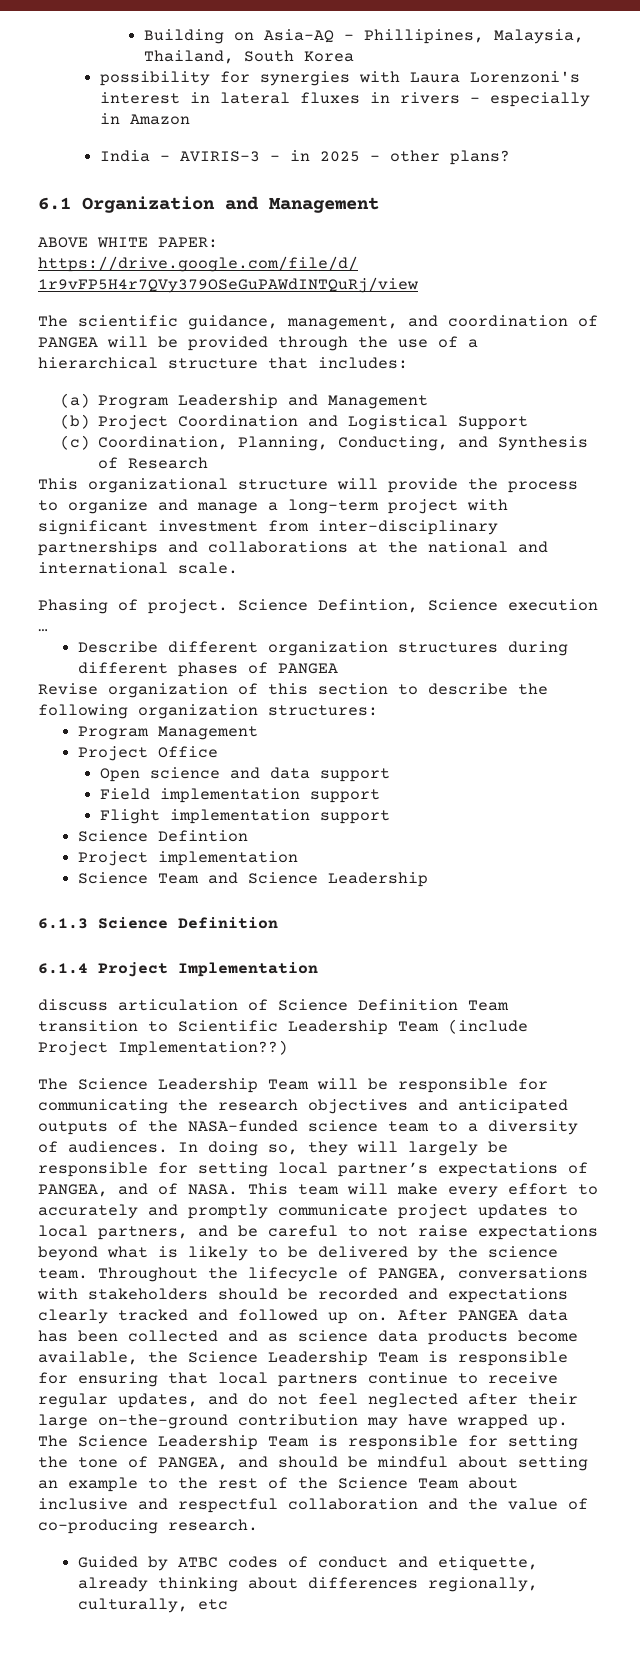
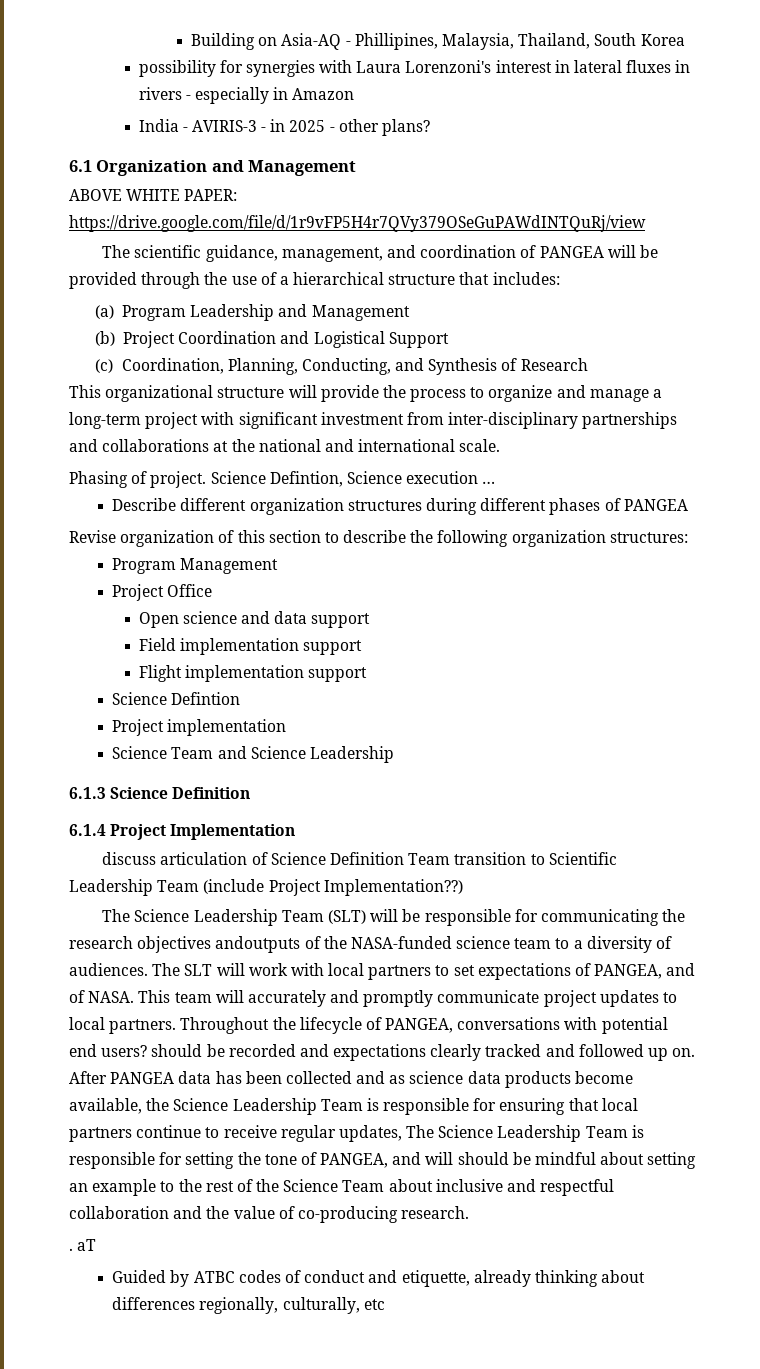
- The Science Leadership Team will be responsible for communicating the research objectives and anticipated outputs of the NASA-funded science team to a diversity of audiences.
+ The Science Leadership Team (SLT) will be responsible for communicating the research objectives andoutputs of the NASA-funded science team to a diversity of audiences.
- In doing so, they will largely be responsible for setting local partner’s expectations of PANGEA, and of NASA.
+ The SLT will work with local partners to set expectations of PANGEA, and of NASA.
- This team will make every effort to accurately and promptly communicate project updates to local partners, and be careful to not raise expectations beyond what is likely to be delivered by the science team.
+ This team will accurately and promptly communicate project updates to local partners.
- Throughout the lifecycle of PANGEA, conversations with stakeholders should be recorded and expectations clearly tracked and followed up on.
+ Throughout the lifecycle of PANGEA, conversations with potential end users? should be recorded and expectations clearly tracked and followed up on.
- After PANGEA data has been collected and as science data products become available, the Science Leadership Team is responsible for ensuring that local partners continue to receive regular updates, and do not feel neglected after their large on-the-ground contribution may have wrapped up. The Science Leadership Team is responsible for setting the tone of PANGEA, and should be mindful about setting an example to the rest of the Science Team about inclusive and respectful collaboration and the value of co-producing research.
+ After PANGEA data has been collected and as science data products become available, the Science Leadership Team is responsible for ensuring that local partners continue to receive regular updates, The Science Leadership Team is responsible for setting the tone of PANGEA, and will should be mindful about setting an example to the rest of the Science Team about inclusive and respectful collaboration and the value of co-producing research.
+ . aT

